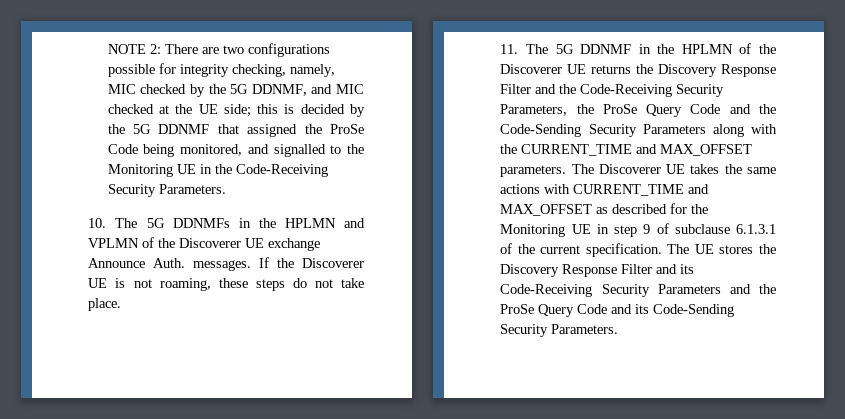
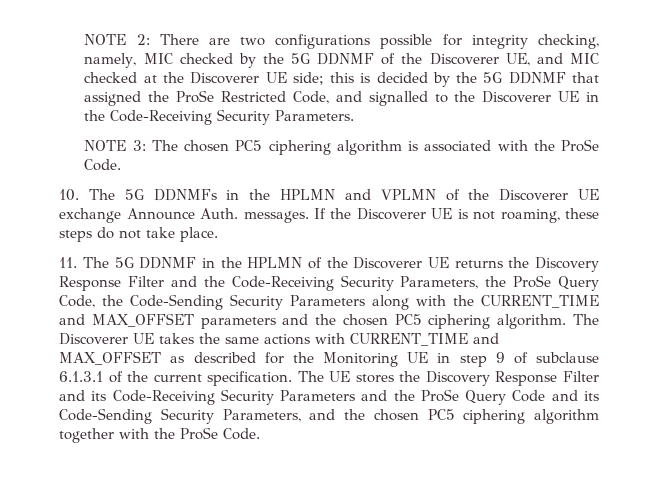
- NOTE 2: There are two configurations possible for integrity checking, namely, MIC checked by the 5G DDNMF, and MIC checked at the UE side; this is decided by the 5G DDNMF that assigned the ProSe Code being monitored, and signalled to the Monitoring UE in the Code-Receiving Security Parameters.
+ NOTE 2: There are two configurations possible for integrity checking, namely, MIC checked by the 5G DDNMF of the Discoverer UE, and MIC checked at the Discoverer UE side; this is decided by the 5G DDNMF that assigned the ProSe Restricted Code, and signalled to the Discoverer UE in the Code-Receiving Security Parameters.
+ NOTE 3: The chosen PC5 ciphering algorithm is associated with the ProSe Code.
- 11. The 5G DDNMF in the HPLMN of the Discoverer UE returns the Discovery Response Filter and the Code-Receiving Security Parameters, the ProSe Query Code and the Code-Sending Security Parameters along with the CURRENT_TIME and MAX_OFFSET parameters.
+ 11. The 5G DDNMF in the HPLMN of the Discoverer UE returns the Discovery Response Filter and the Code-Receiving Security Parameters, the ProSe Query Code, the Code-Sending Security Parameters along with the CURRENT_TIME and MAX_OFFSET parameters and the chosen PC5 ciphering algorithm.
- The UE stores the Discovery Response Filter and its Code-Receiving Security Parameters and the ProSe Query Code and its Code-Sending Security Parameters.
+ The UE stores the Discovery Response Filter and its Code-Receiving Security Parameters and the ProSe Query Code and its Code-Sending Security Parameters, and the chosen PC5 ciphering algorithm together with the ProSe Code.

